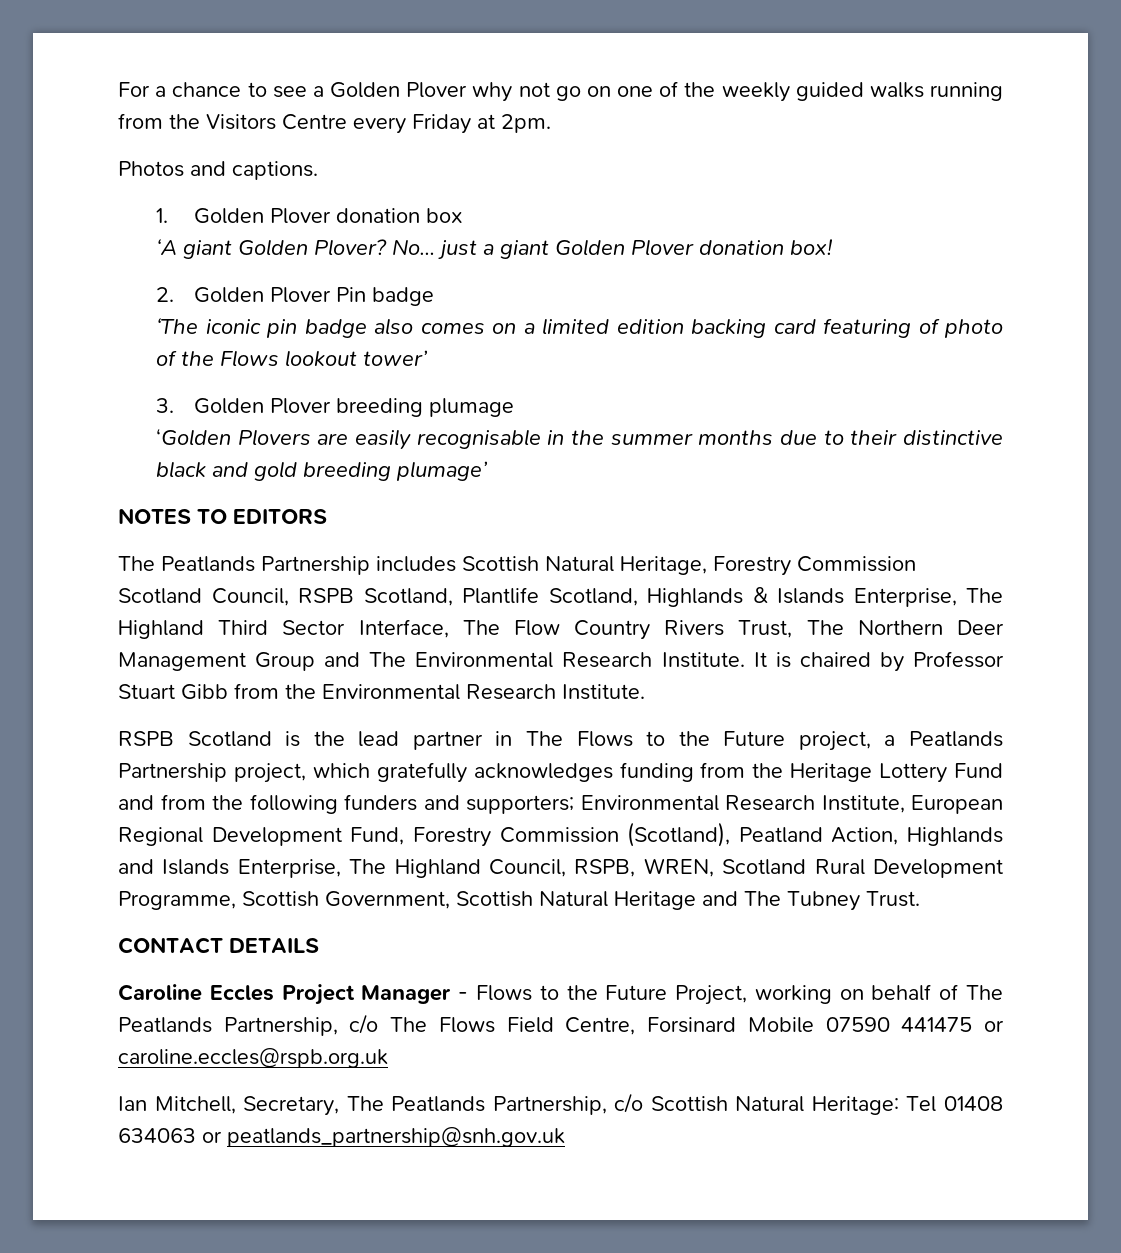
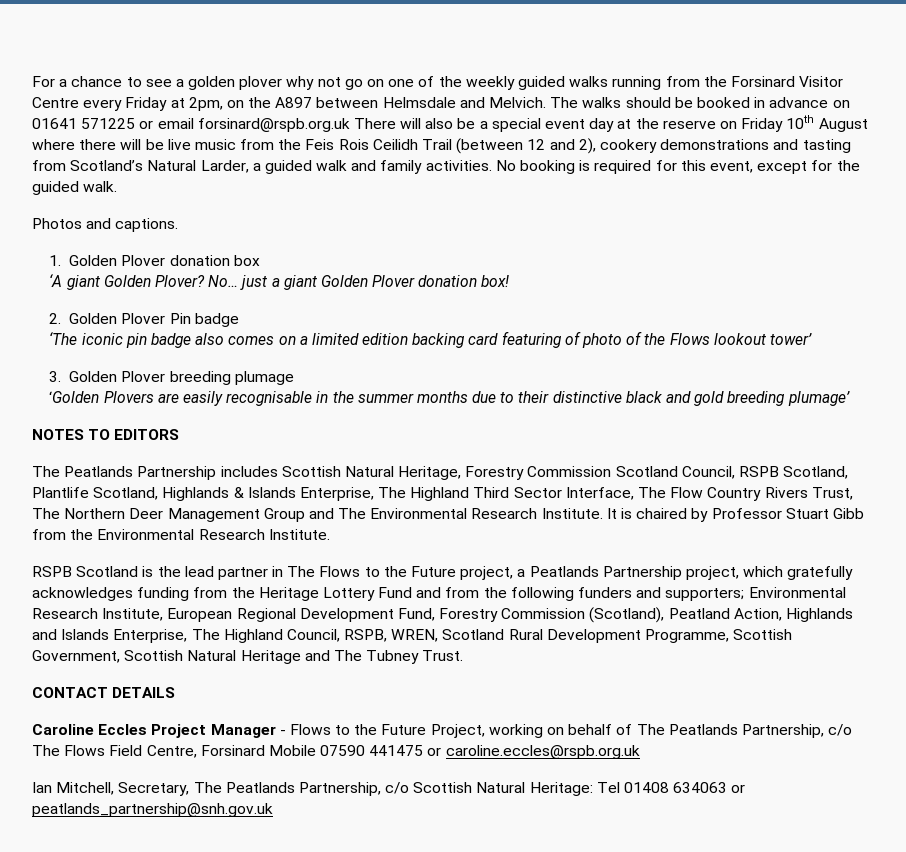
- For a chance to see a Golden Plover why not go on one of the weekly guided walks running from the Visitors Centre every Friday at 2pm.
+ For a chance to see a golden plover why not go on one of the weekly guided walks running from the Forsinard Visitor Centre every Friday at 2pm, on the A897 between Helmsdale and Melvich. The walks should be booked in advance on 01641 571225 or email forsinard@rspb.org.uk There will also be a special event day at the reserve on Friday 10th August where there will be live music from the Feis Rois Ceilidh Trail (between 12 and 2), cookery demonstrations and tasting from Scotland’s Natural Larder, a guided walk and family activities. No booking is required for this event, except for the guided walk.

